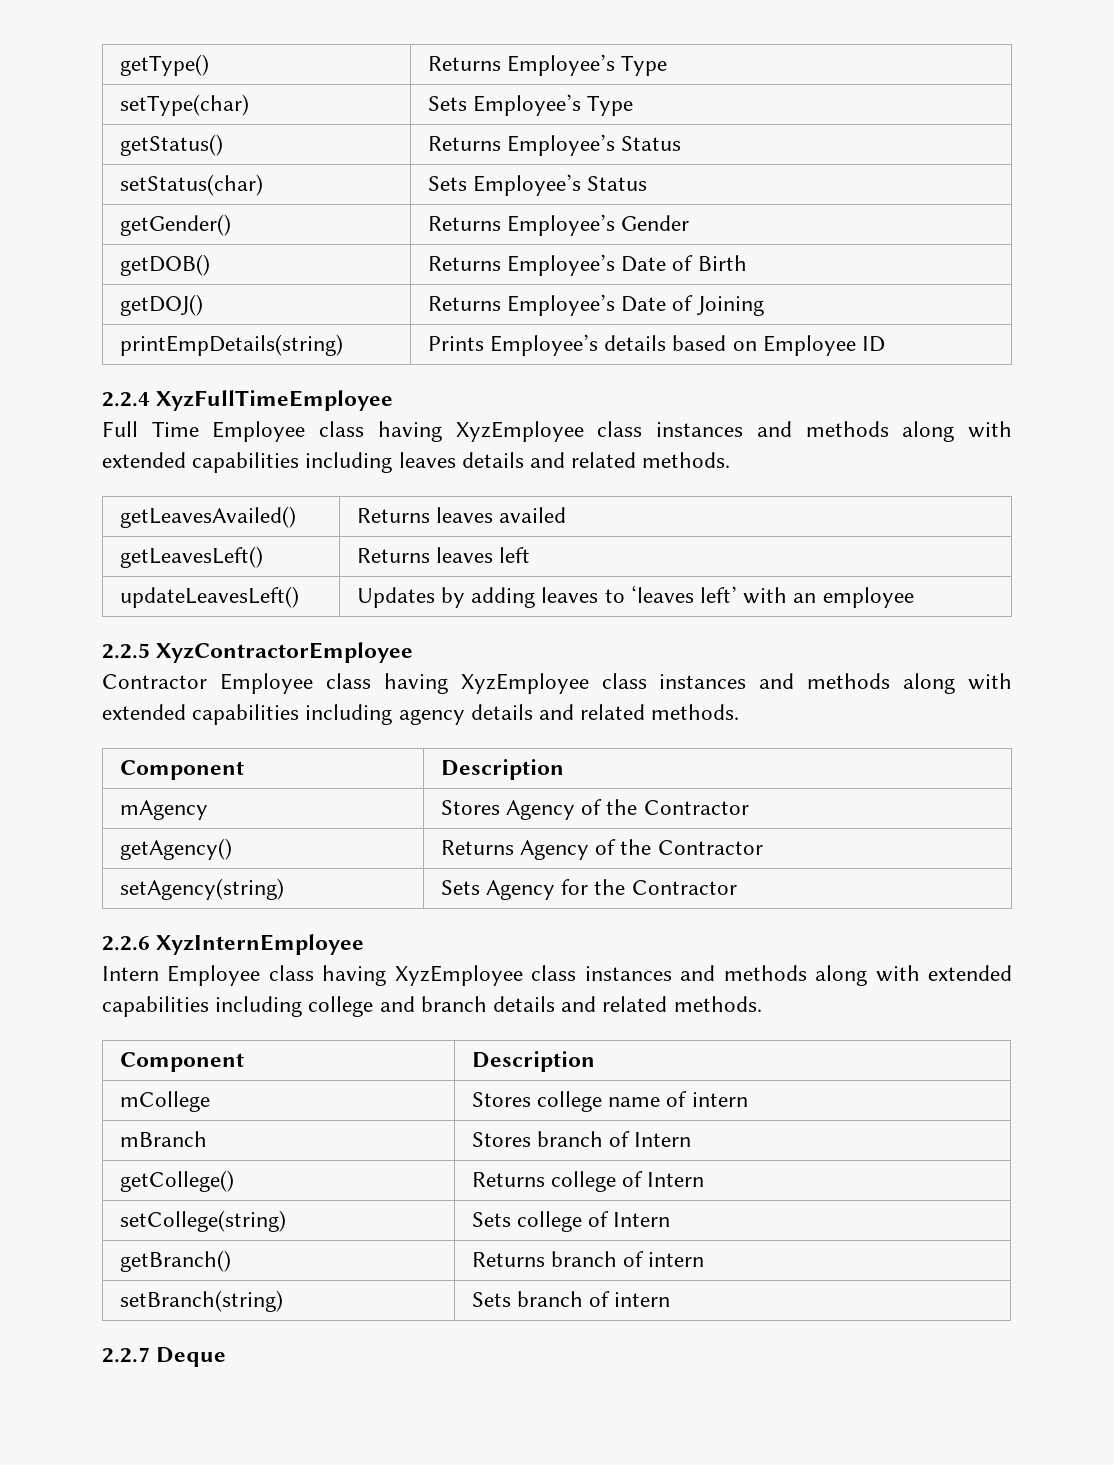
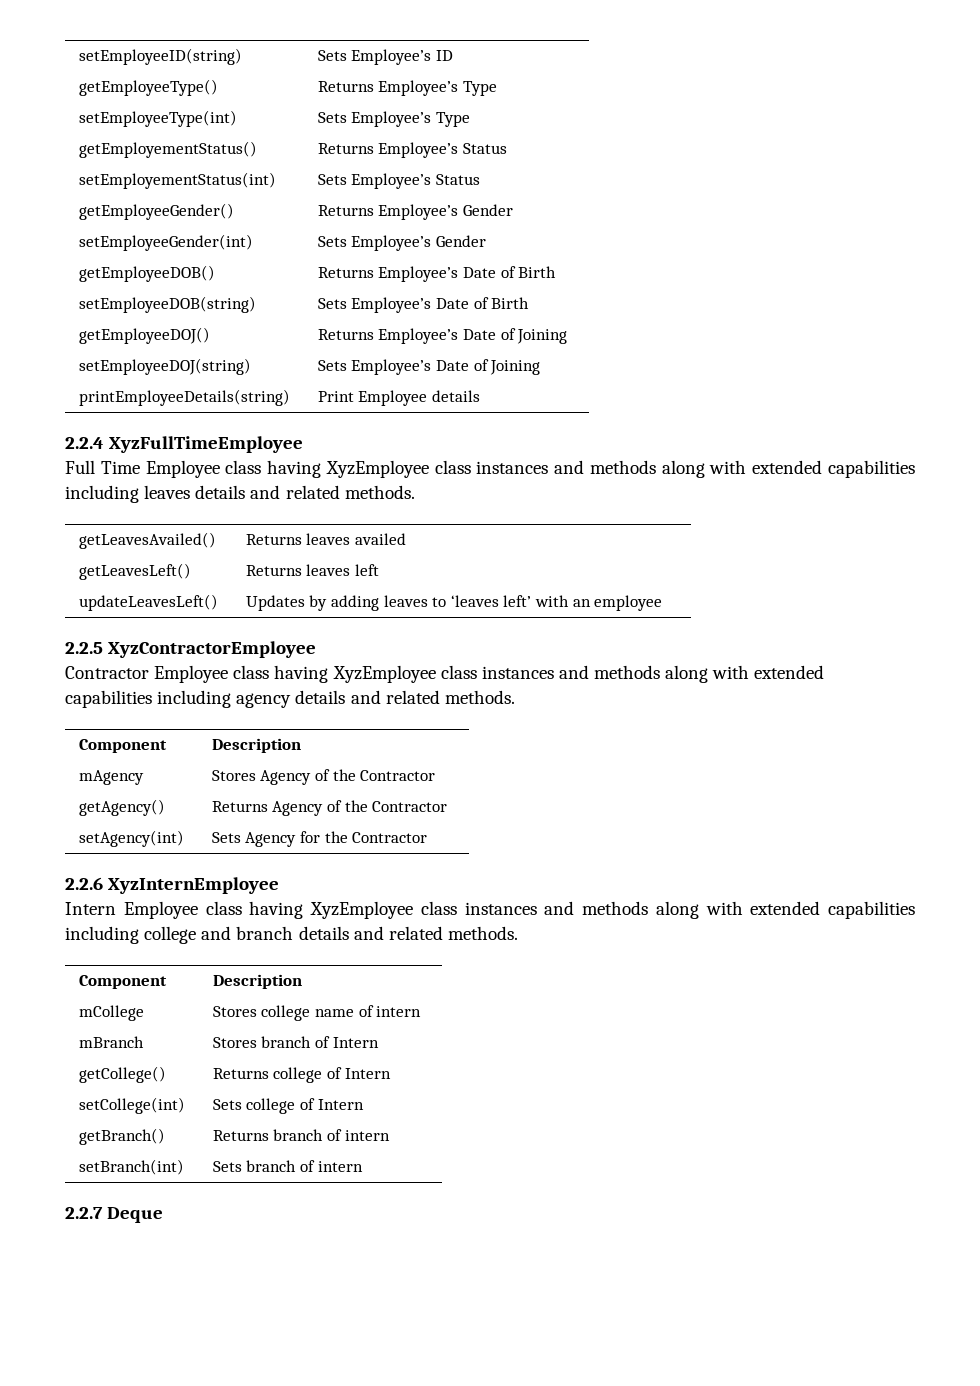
- getType() | Returns Employee’s Type
+ setEmployeeID(string) | Sets Employee’s ID
+ getEmployeeType() | Returns Employee’s Type
- setType(char) | Sets Employee’s Type
+ setEmployeeType(int) | Sets Employee’s Type
- getStatus() | Returns Employee’s Status
+ getEmployementStatus() | Returns Employee’s Status
- setStatus(char) | Sets Employee’s Status
+ setEmployementStatus(int) | Sets Employee’s Status
- getGender() | Returns Employee’s Gender
+ getEmployeeGender() | Returns Employee’s Gender
- getDOB() | Returns Employee’s Date of Birth
+ setEmployeeGender(int) | Sets Employee’s Gender
+ getEmployeeDOB() | Returns Employee’s Date of Birth
- getDOJ() | Returns Employee’s Date of Joining
+ setEmployeeDOB(string) | Sets Employee’s Date of Birth
+ getEmployeeDOJ() | Returns Employee’s Date of Joining
- printEmpDetails(string) | Prints Employee’s details based on Employee ID
+ setEmployeeDOJ(string) | Sets Employee’s Date of Joining
+ printEmployeeDetails(string) | Print Employee details
- setAgency(string) | Sets Agency for the Contractor
+ setAgency(int) | Sets Agency for the Contractor
- setCollege(string) | Sets college of Intern
+ setCollege(int) | Sets college of Intern
- setBranch(string) | Sets branch of intern
+ setBranch(int) | Sets branch of intern

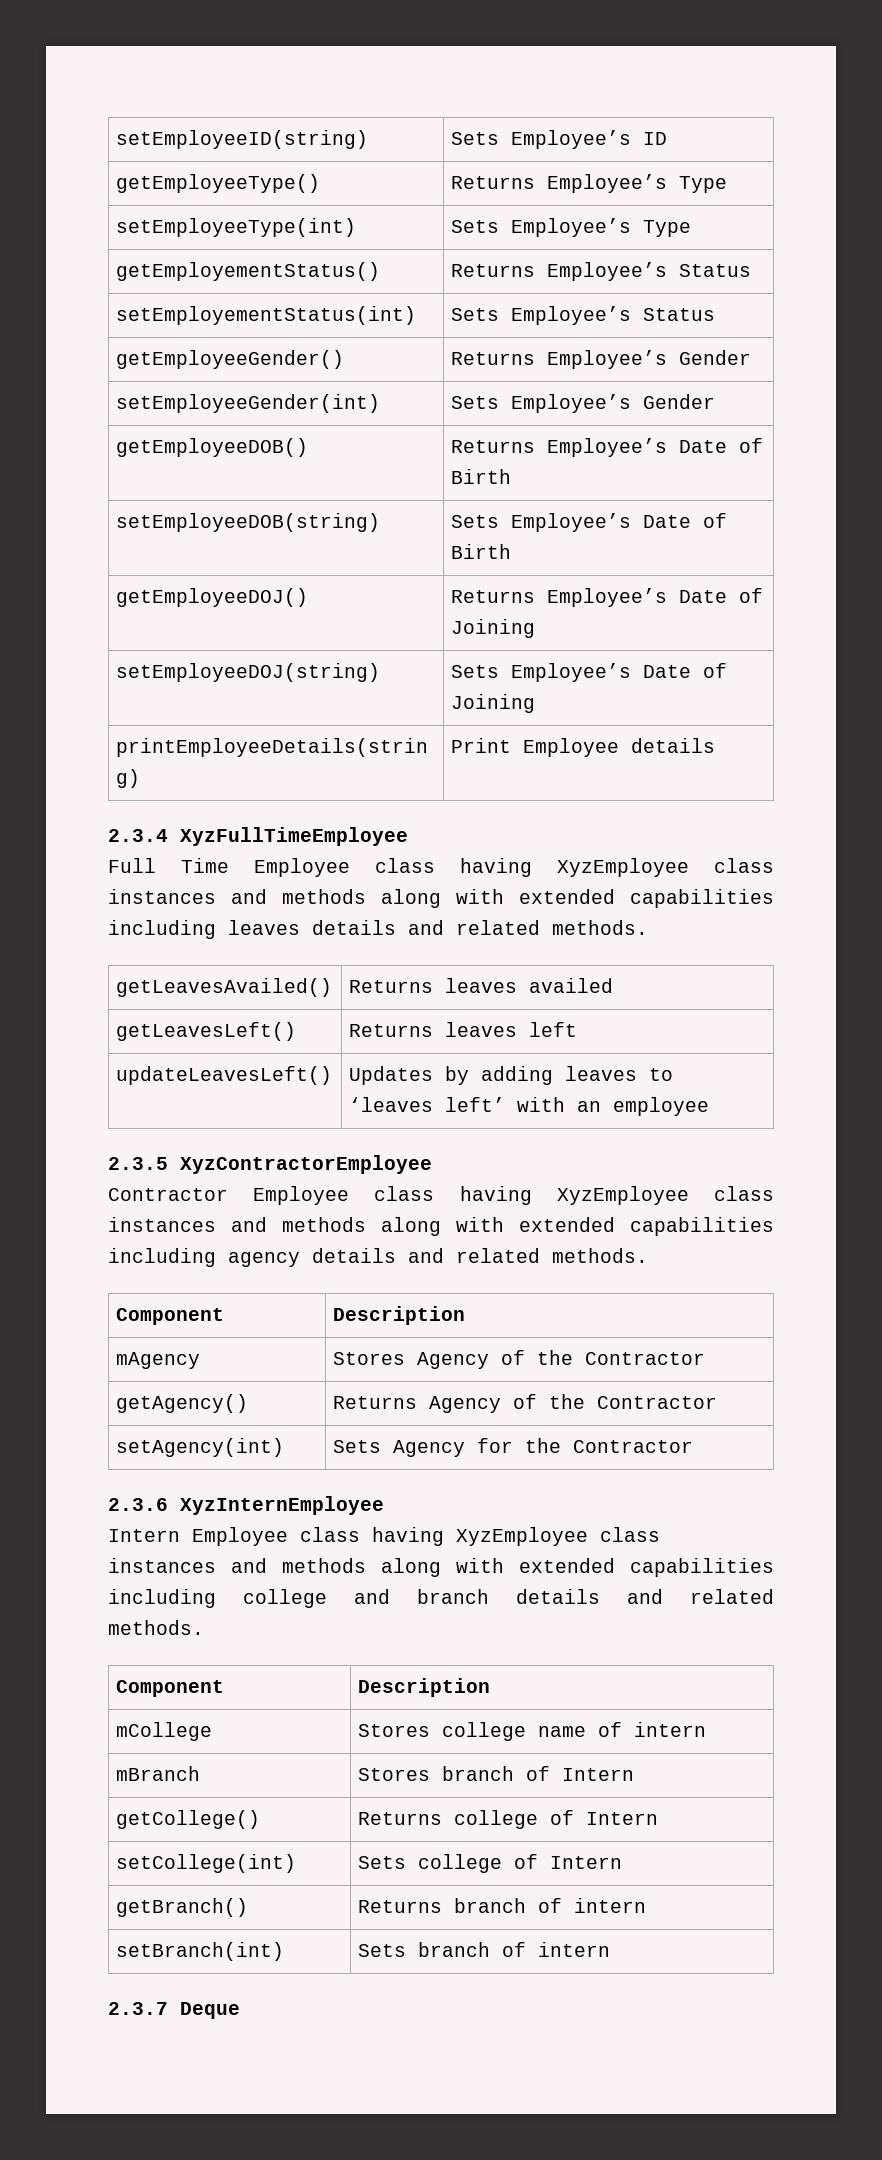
- 2.2.4 XyzFullTimeEmployee
+ 2.3.4 XyzFullTimeEmployee
- 2.2.5 XyzContractorEmployee
+ 2.3.5 XyzContractorEmployee
- 2.2.6 XyzInternEmployee
+ 2.3.6 XyzInternEmployee
- 2.2.7 Deque
+ 2.3.7 Deque

